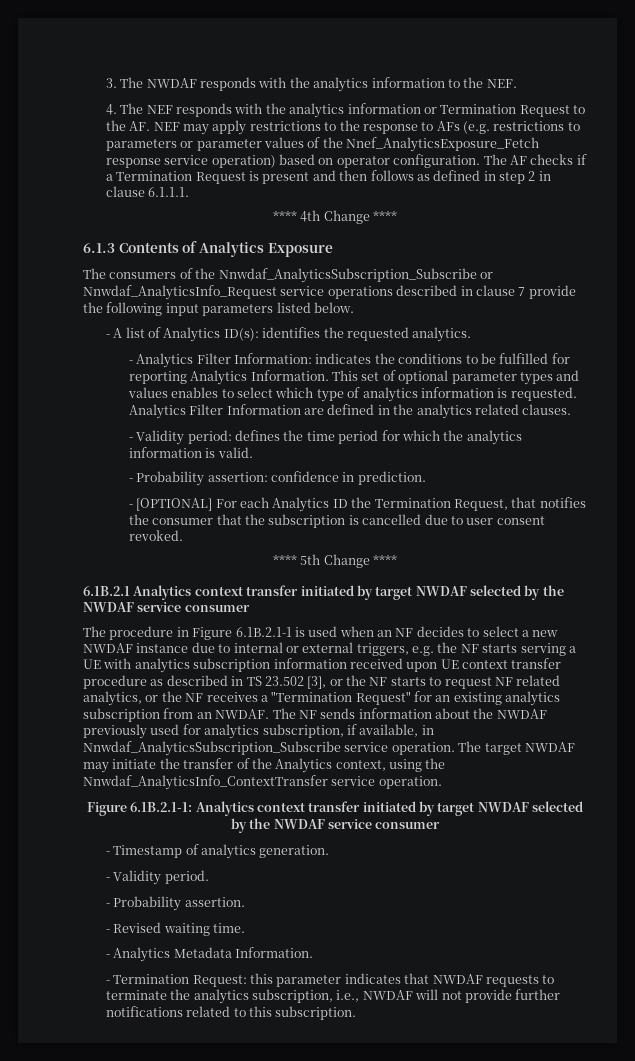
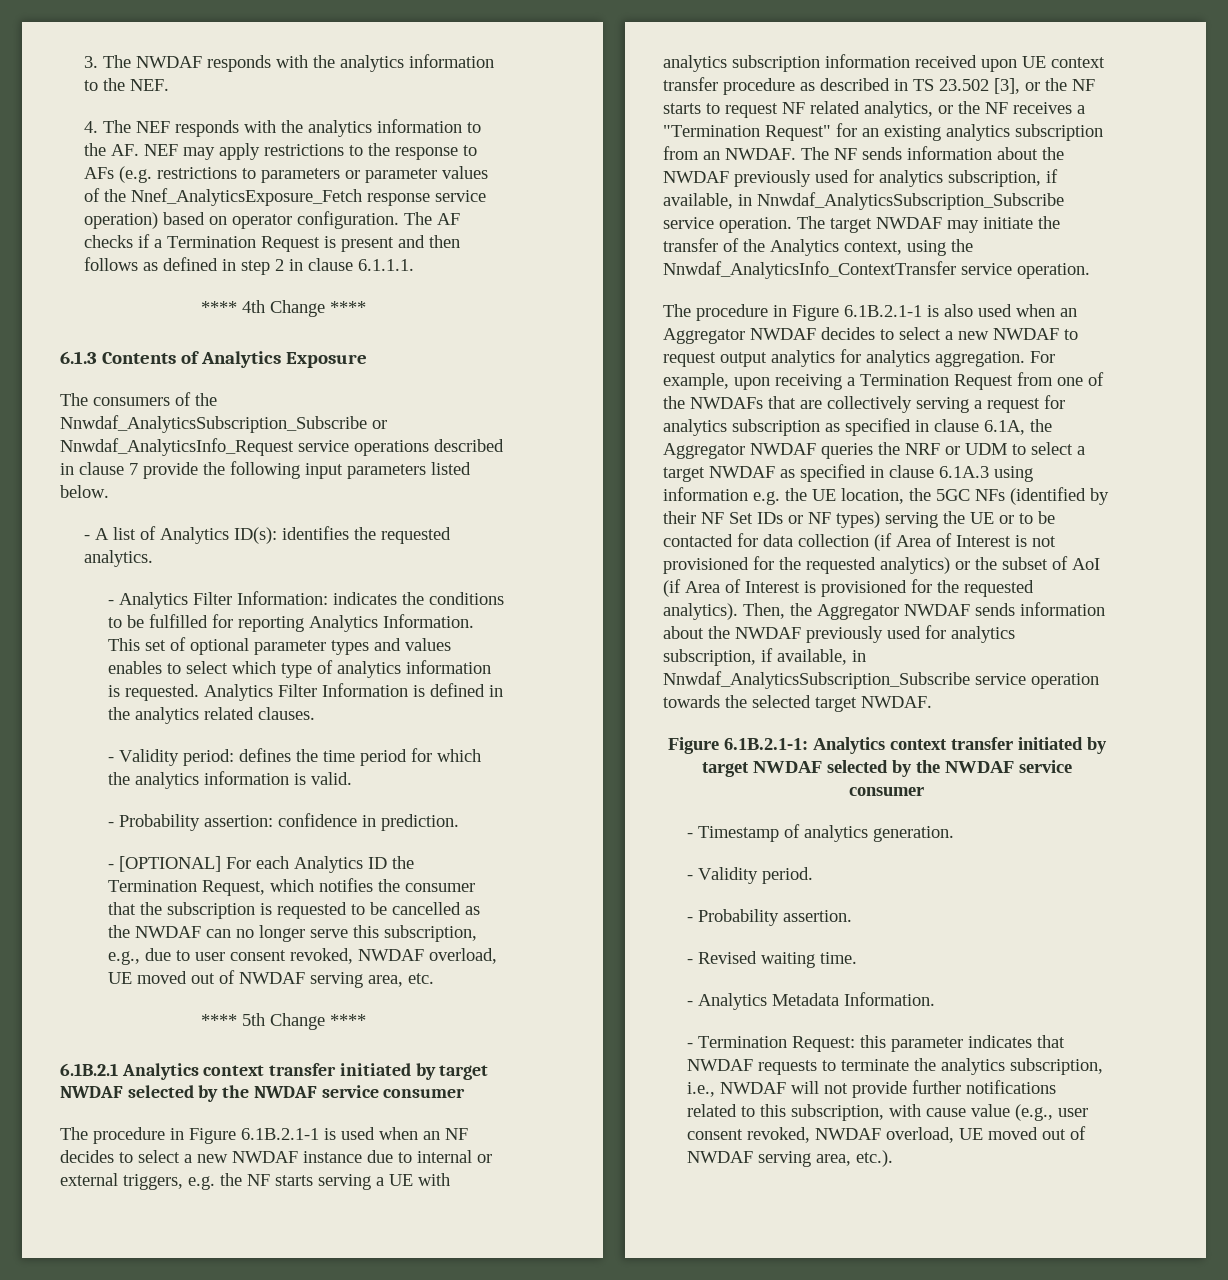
- 4. The NEF responds with the analytics information or Termination Request to the AF. NEF may apply restrictions to the response to AFs (e.g. restrictions to parameters or parameter values of the Nnef_AnalyticsExposure_Fetch response service operation) based on operator configuration.
+ 4. The NEF responds with the analytics information to the AF. NEF may apply restrictions to the response to AFs (e.g. restrictions to parameters or parameter values of the Nnef_AnalyticsExposure_Fetch response service operation) based on operator configuration.
- Analytics Filter Information are defined in the analytics related clauses.
+ Analytics Filter Information is defined in the analytics related clauses.
- - [OPTIONAL] For each Analytics ID the Termination Request, that notifies the consumer that the subscription is cancelled due to user consent revoked.
+ - [OPTIONAL] For each Analytics ID the Termination Request, which notifies the consumer that the subscription is requested to be cancelled as the NWDAF can no longer serve this subscription, e.g., due to user consent revoked, NWDAF overload, UE moved out of NWDAF serving area, etc.
+ The procedure in Figure 6.1B.2.1-1 is also used when an Aggregator NWDAF decides to select a new NWDAF to request output analytics for analytics aggregation. For example, upon receiving a Termination Request from one of the NWDAFs that are collectively serving a request for analytics subscription as specified in clause 6.1A, the Aggregator NWDAF queries the NRF or UDM to select a target NWDAF as specified in clause 6.1A.3 using information e.g. the UE location, the 5GC NFs (identified by their NF Set IDs or NF types) serving the UE or to be contacted for data collection (if Area of Interest is not provisioned for the requested analytics) or the subset of AoI (if Area of Interest is provisioned for the requested analytics). Then, the Aggregator NWDAF sends information about the NWDAF previously used for analytics subscription, if available, in Nnwdaf_AnalyticsSubscription_Subscribe service operation towards the selected target NWDAF.
- - Termination Request: this parameter indicates that NWDAF requests to terminate the analytics subscription, i.e., NWDAF will not provide further notifications related to this subscription.
+ - Termination Request: this parameter indicates that NWDAF requests to terminate the analytics subscription, i.e., NWDAF will not provide further notifications related to this subscription, with cause value (e.g., user consent revoked, NWDAF overload, UE moved out of NWDAF serving area, etc.).

